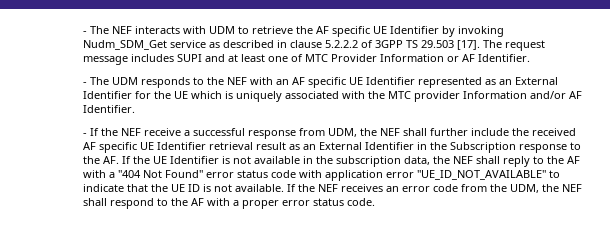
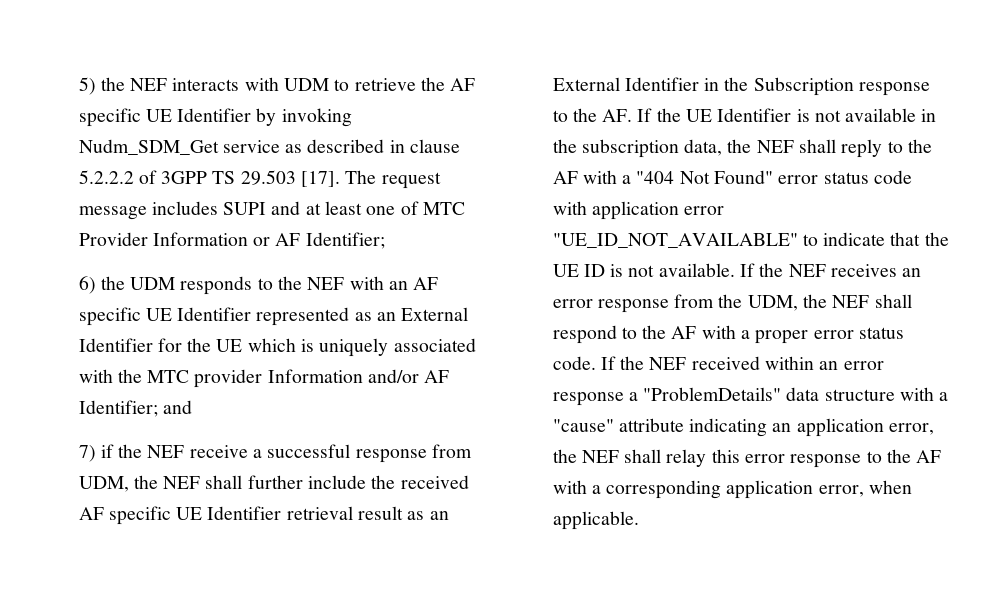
- - The NEF interacts with UDM to retrieve the AF specific UE Identifier by invoking Nudm_SDM_Get service as described in clause 5.2.2.2 of 3GPP TS 29.503 [17].
+ 5) the NEF interacts with UDM to retrieve the AF specific UE Identifier by invoking Nudm_SDM_Get service as described in clause 5.2.2.2 of 3GPP TS 29.503 [17].
- The request message includes SUPI and at least one of MTC Provider Information or AF Identifier.
- - The UDM responds to the NEF with an AF specific UE Identifier represented as an External Identifier for the UE which is uniquely associated with the MTC provider Information and/or AF Identifier.
- - If the NEF receive a successful response from UDM, the NEF shall further include the received AF specific UE Identifier retrieval result as an External Identifier in the Subscription response to the AF. If the UE Identifier is not available in the subscription data, the NEF shall reply to the AF with a "404 Not Found" error status code with application error "UE_ID_NOT_AVAILABLE" to indicate that the UE ID is not available.
+ The request message includes SUPI and at least one of MTC Provider Information or AF Identifier;
+ 6) the UDM responds to the NEF with an AF specific UE Identifier represented as an External Identifier for the UE which is uniquely associated with the MTC provider Information and/or AF Identifier; and
+ 7) if the NEF receive a successful response from UDM, the NEF shall further include the received AF specific UE Identifier retrieval result as an External Identifier in the Subscription response to the AF. If the UE Identifier is not available in the subscription data, the NEF shall reply to the AF with a "404 Not Found" error status code with application error "UE_ID_NOT_AVAILABLE" to indicate that the UE ID is not available.
- If the NEF receives an error code from the UDM, the NEF shall respond to the AF with a proper error status code.
+ If the NEF receives an error response from the UDM, the NEF shall respond to the AF with a proper error status code.
+ If the NEF received within an error response a "ProblemDetails" data structure with a "cause" attribute indicating an application error, the NEF shall relay this error response to the AF with a corresponding application error, when applicable.

